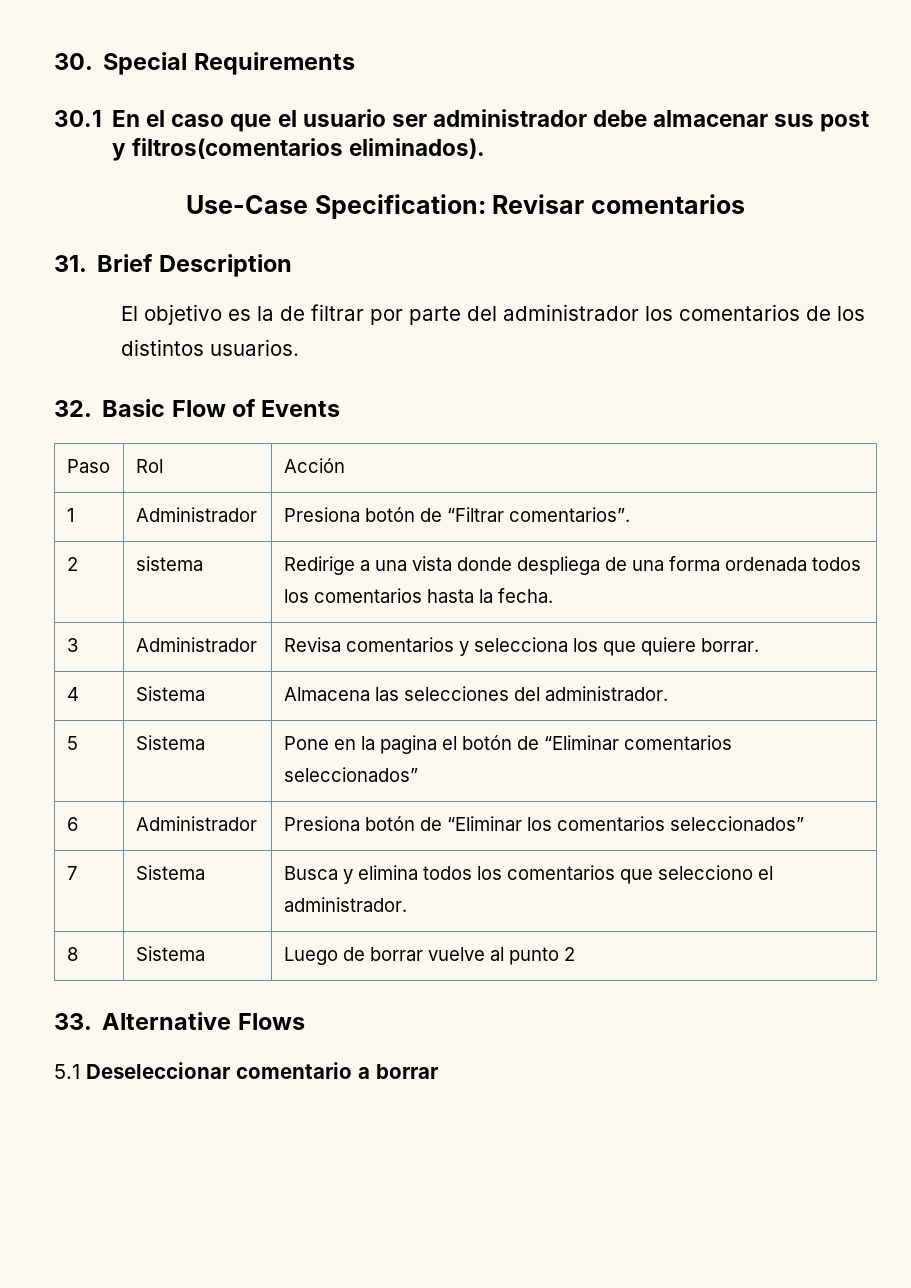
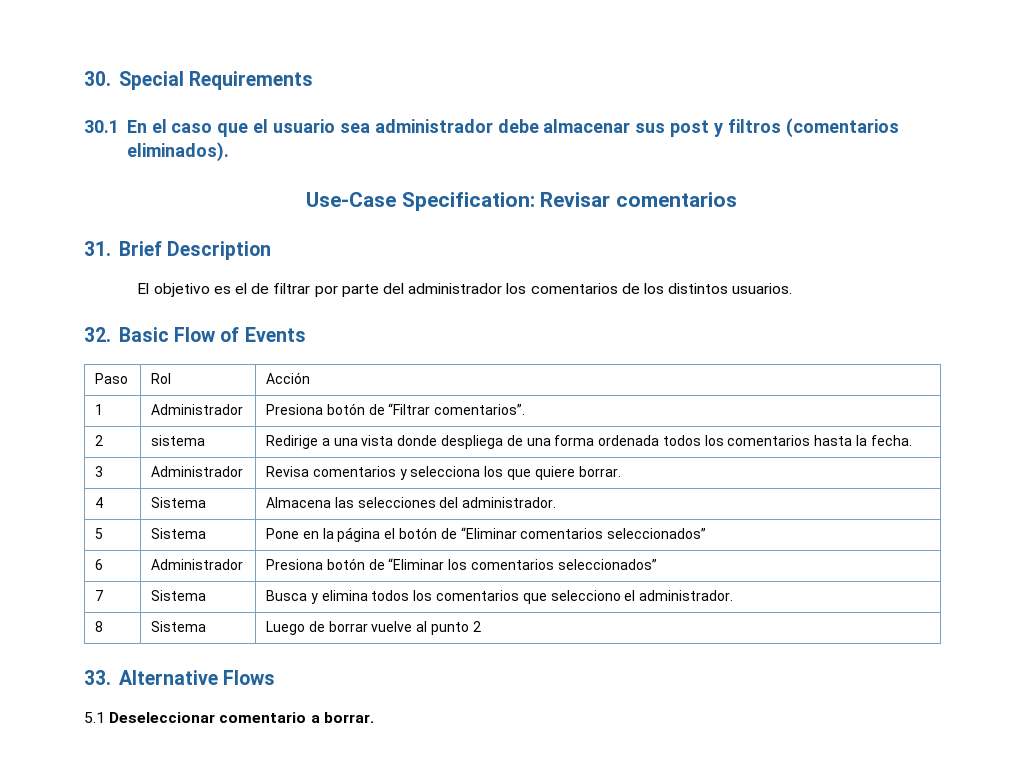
- 30.1 En el caso que el usuario ser administrador debe almacenar sus post y filtros(comentarios eliminados).
+ 30.1 En el caso que el usuario sea administrador debe almacenar sus post y filtros (comentarios eliminados).
- El objetivo es la de filtrar por parte del administrador los comentarios de los distintos usuarios.
+ El objetivo es el de filtrar por parte del administrador los comentarios de los distintos usuarios.
- 5 | Sistema | Pone en la pagina el botón de “Eliminar comentarios seleccionados”
+ 5 | Sistema | Pone en la página el botón de “Eliminar comentarios seleccionados”
- 5.1 Deseleccionar comentario a borrar
+ 5.1 Deseleccionar comentario a borrar.

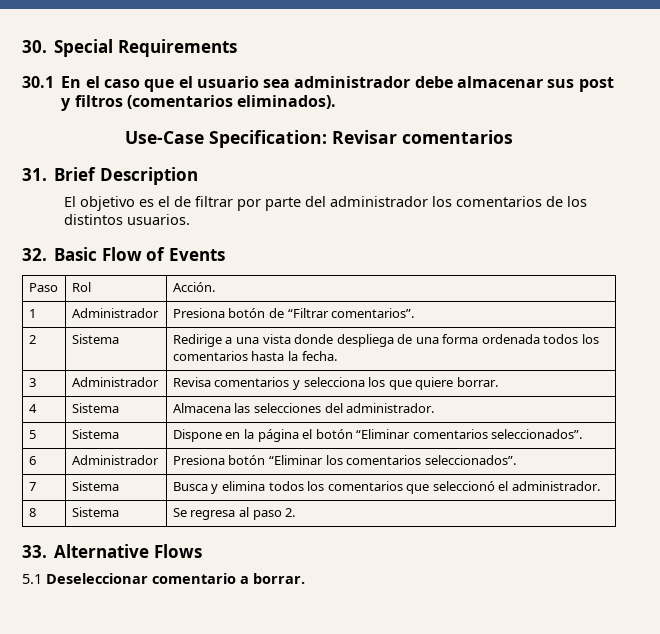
- Paso | Rol | Acción
+ Paso | Rol | Acción.
- 2 | sistema | Redirige a una vista donde despliega de una forma ordenada todos los comentarios hasta la fecha.
+ 2 | Sistema | Redirige a una vista donde despliega de una forma ordenada todos los comentarios hasta la fecha.
- 5 | Sistema | Pone en la página el botón de “Eliminar comentarios seleccionados”
+ 5 | Sistema | Dispone en la página el botón “Eliminar comentarios seleccionados”.
- 6 | Administrador | Presiona botón de “Eliminar los comentarios seleccionados”
+ 6 | Administrador | Presiona botón “Eliminar los comentarios seleccionados”.
- 7 | Sistema | Busca y elimina todos los comentarios que selecciono el administrador.
+ 7 | Sistema | Busca y elimina todos los comentarios que seleccionó el administrador.
- 8 | Sistema | Luego de borrar vuelve al punto 2
+ 8 | Sistema | Se regresa al paso 2.

